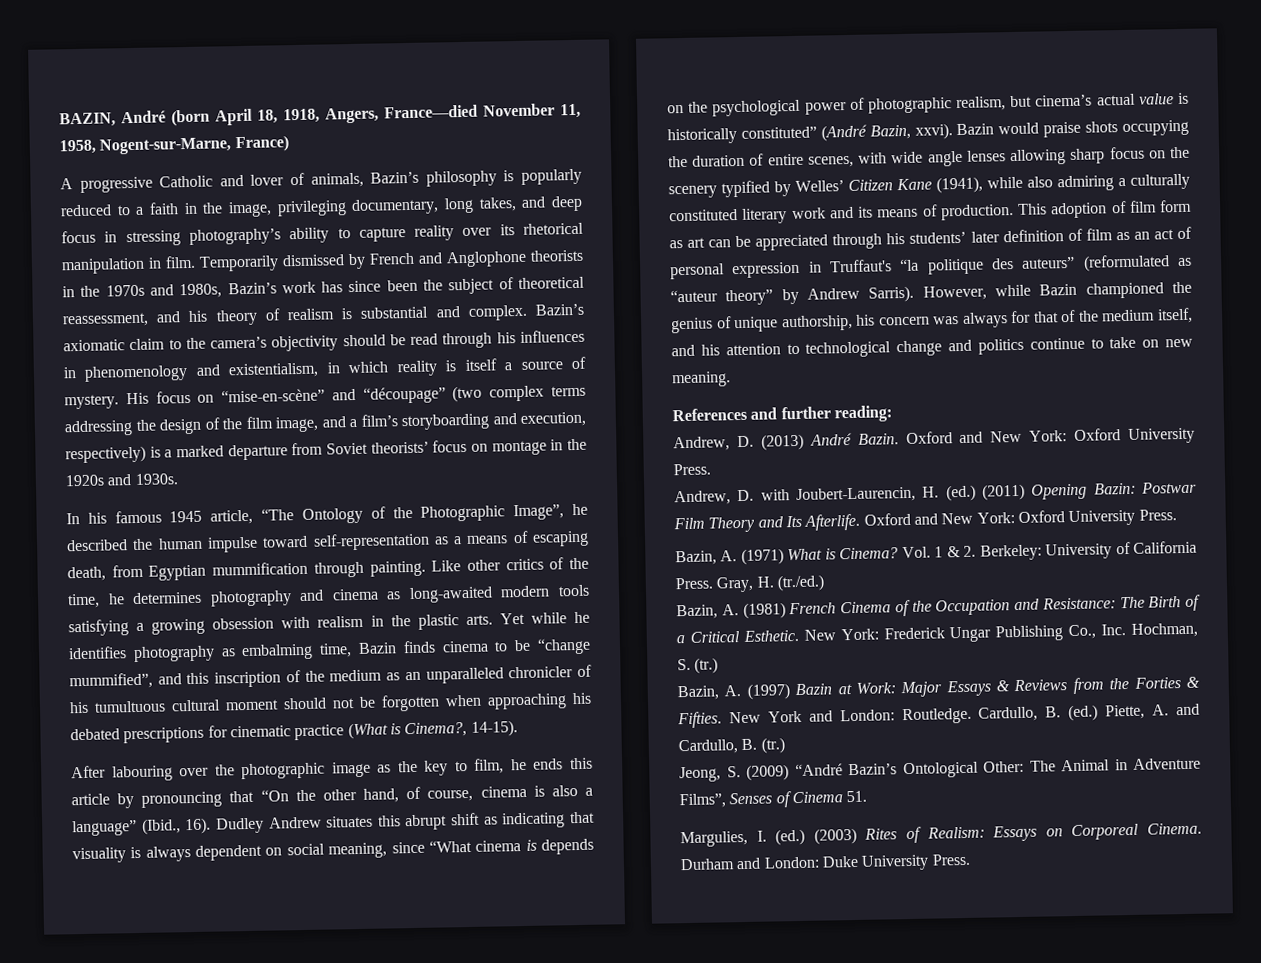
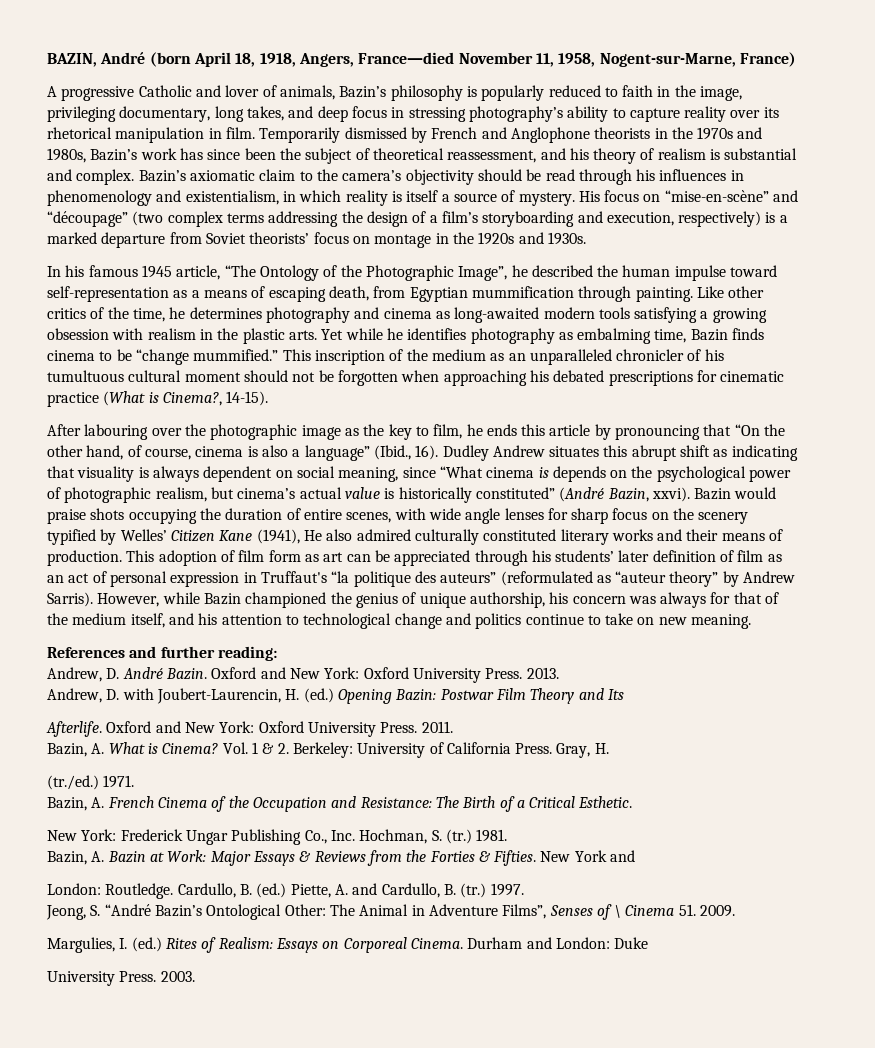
- A progressive Catholic and lover of animals, Bazin’s philosophy is popularly reduced to a faith in the image, privileging documentary, long takes, and deep focus in stressing photography’s ability to capture reality over its rhetorical manipulation in film.
+ A progressive Catholic and lover of animals, Bazin’s philosophy is popularly reduced to faith in the image, privileging documentary, long takes, and deep focus in stressing photography’s ability to capture reality over its rhetorical manipulation in film.
- His focus on “mise-en-scène” and “découpage” (two complex terms addressing the design of the film image, and a film’s storyboarding and execution, respectively) is a marked departure from Soviet theorists’ focus on montage in the 1920s and 1930s.
+ His focus on “mise-en-scène” and “découpage” (two complex terms addressing the design of a film’s storyboarding and execution, respectively) is a marked departure from Soviet theorists’ focus on montage in the 1920s and 1930s.
- Like other critics of the time, he determines photography and cinema as long-awaited modern tools satisfying a growing obsession with realism in the plastic arts. Yet while he identifies photography as embalming time, Bazin finds cinema to be “change mummified”, and this inscription of the medium as an unparalleled chronicler of his tumultuous cultural moment should not be forgotten when approaching his debated prescriptions for cinematic practice (What is Cinema?, 14-15).
+ Like other critics of the time, he determines photography and cinema as long-awaited modern tools satisfying a growing obsession with realism in the plastic arts. Yet while he identifies photography as embalming time, Bazin finds cinema to be “change mummified.” This inscription of the medium as an unparalleled chronicler of his tumultuous cultural moment should not be forgotten when approaching his debated prescriptions for cinematic practice (What is Cinema?, 14-15).
- Bazin would praise shots occupying the duration of entire scenes, with wide angle lenses allowing sharp focus on the scenery typified by Welles’ Citizen Kane (1941), while also admiring a culturally constituted literary work and its means of production.
+ Bazin would praise shots occupying the duration of entire scenes, with wide angle lenses for sharp focus on the scenery typified by Welles’ Citizen Kane (1941), He also admired culturally constituted literary works and their means of production.
- Andrew, D. (2013) André Bazin.
+ Andrew, D. André Bazin.
+ 2013.
- Andrew, D. with Joubert-Laurencin, H. (ed.) (2011) Opening Bazin: Postwar Film Theory and Its Afterlife. Oxford and New York: Oxford University Press.
- Bazin, A. (1971) What is Cinema?
+ Andrew, D. with Joubert-Laurencin, H. (ed.) Opening Bazin: Postwar Film Theory and Its
+ Afterlife. Oxford and New York: Oxford University Press. 2011.
+ Bazin, A. What is Cinema?
- Gray, H. (tr./ed.)
- Bazin, A. (1981) French Cinema of the Occupation and Resistance: The Birth of a Critical Esthetic. New York: Frederick Ungar Publishing Co., Inc. Hochman, S. (tr.)
- Bazin, A. (1997) Bazin at Work: Major Essays & Reviews from the Forties & Fifties.
+ Gray, H.
+ (tr./ed.) 1971.
+ Bazin, A. French Cinema of the Occupation and Resistance: The Birth of a Critical Esthetic.
+ New York: Frederick Ungar Publishing Co., Inc. Hochman, S. (tr.) 1981.
+ Bazin, A. Bazin at Work: Major Essays & Reviews from the Forties & Fifties.
- New York and London: Routledge.
+ New York and
+ London: Routledge.
+ 1997.
- Jeong, S. (2009) “André Bazin’s Ontological Other: The Animal in Adventure Films”, Senses of Cinema 51.
+ Jeong, S. “André Bazin’s Ontological Other: The Animal in Adventure Films”, Senses of \ Cinema 51. 2009.
- Margulies, I. (ed.) (2003) Rites of Realism: Essays on Corporeal Cinema.
+ Margulies, I. (ed.) Rites of Realism: Essays on Corporeal Cinema.
- Durham and London: Duke University Press.
+ Durham and London: Duke
+ University Press. 2003.

